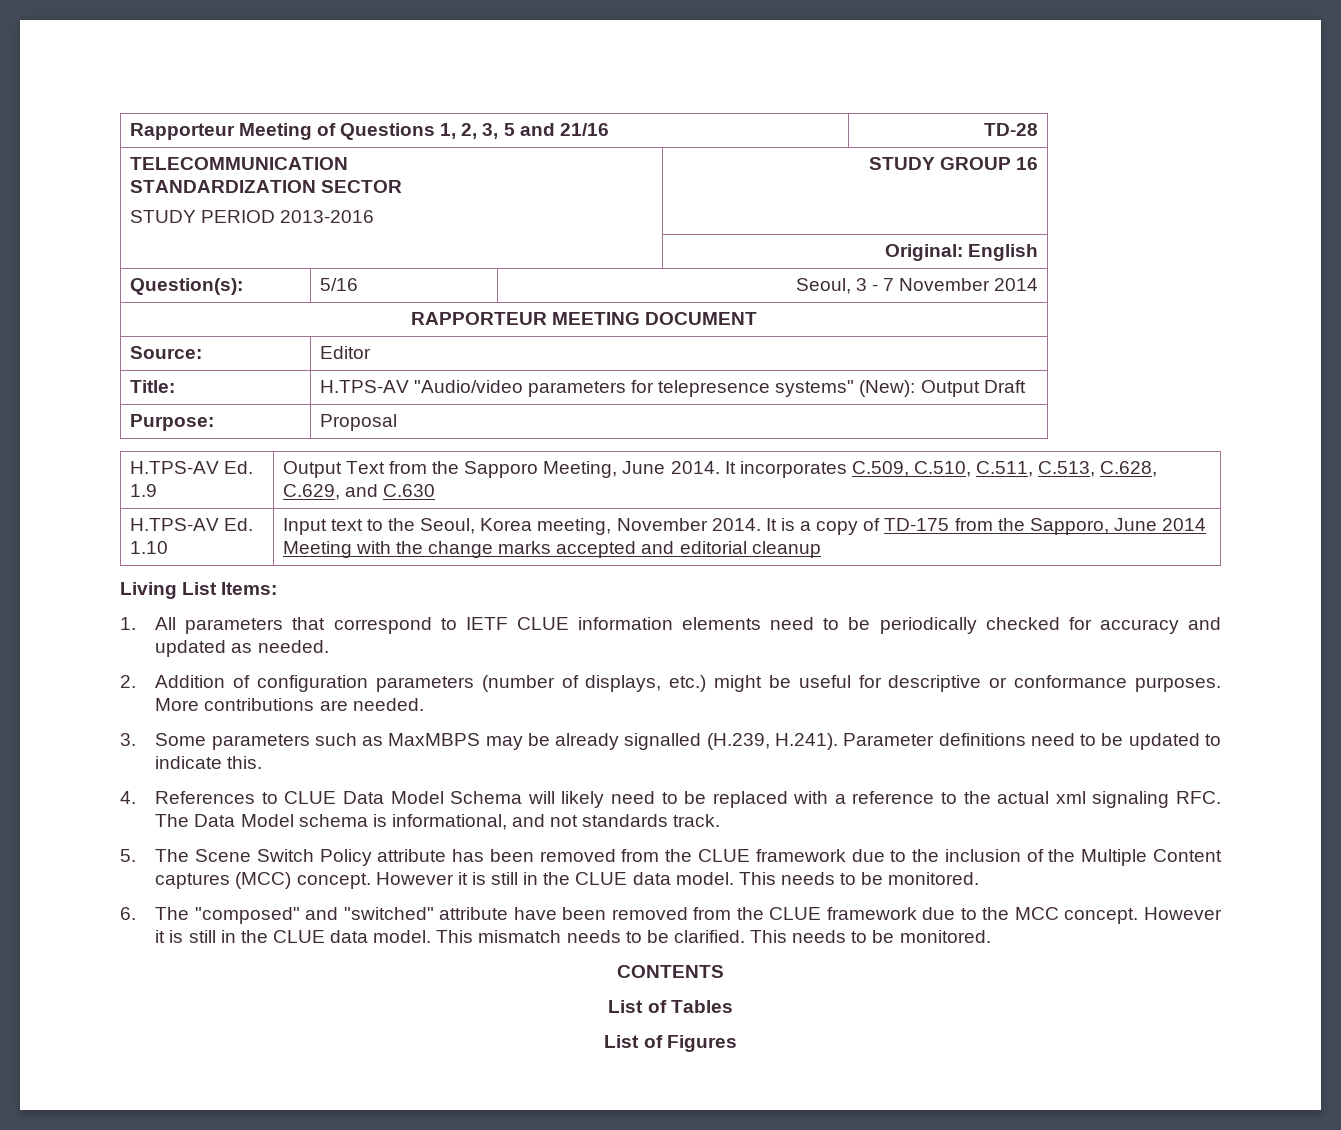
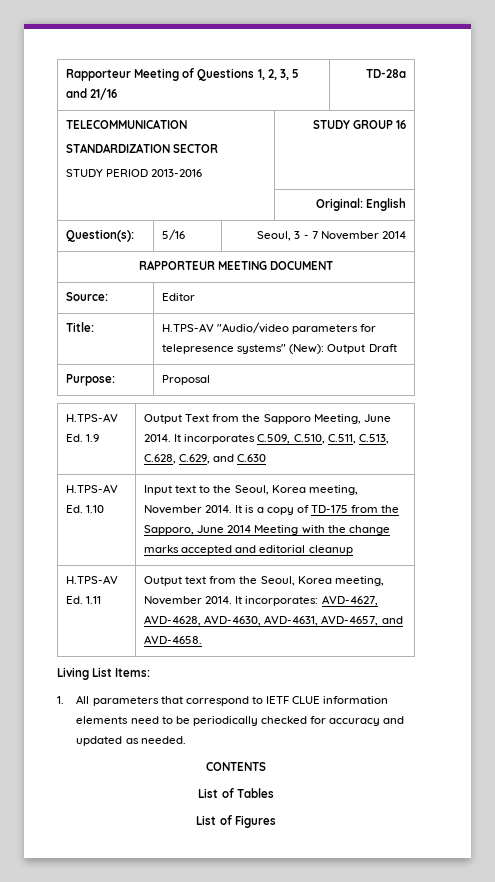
- Rapporteur Meeting of Questions 1, 2, 3, 5 and 21/16 | TD-28
+ Rapporteur Meeting of Questions 1, 2, 3, 5 and 21/16 | TD-28a
+ H.TPS-AV Ed. 1.11 | Output text from the Seoul, Korea meeting, November 2014. It incorporates: AVD-4627, AVD-4628, AVD-4630, AVD-4631, AVD-4657, and AVD-4658.
- 2. Addition of configuration parameters (number of displays, etc.) might be useful for descriptive or conformance purposes. More contributions are needed.
- 3. Some parameters such as MaxMBPS may be already signalled (H.239, H.241). Parameter definitions need to be updated to indicate this.
- 4. References to CLUE Data Model Schema will likely need to be replaced with a reference to the actual xml signaling RFC. The Data Model schema is informational, and not standards track.
- 5. The Scene Switch Policy attribute has been removed from the CLUE framework due to the inclusion of the Multiple Content captures (MCC) concept. However it is still in the CLUE data model. This needs to be monitored.
- 6. The "composed" and "switched" attribute have been removed from the CLUE framework due to the MCC concept. However it is still in the CLUE data model. This mismatch needs to be clarified. This needs to be monitored.

